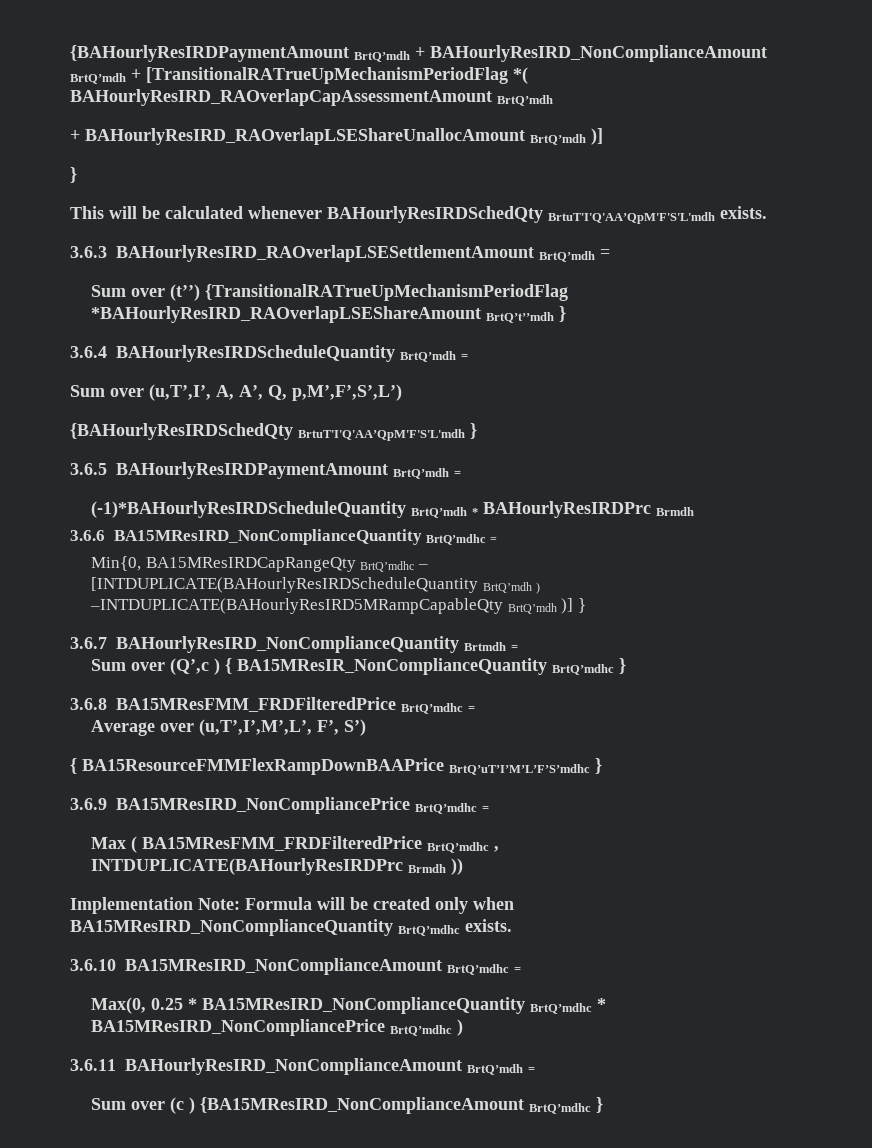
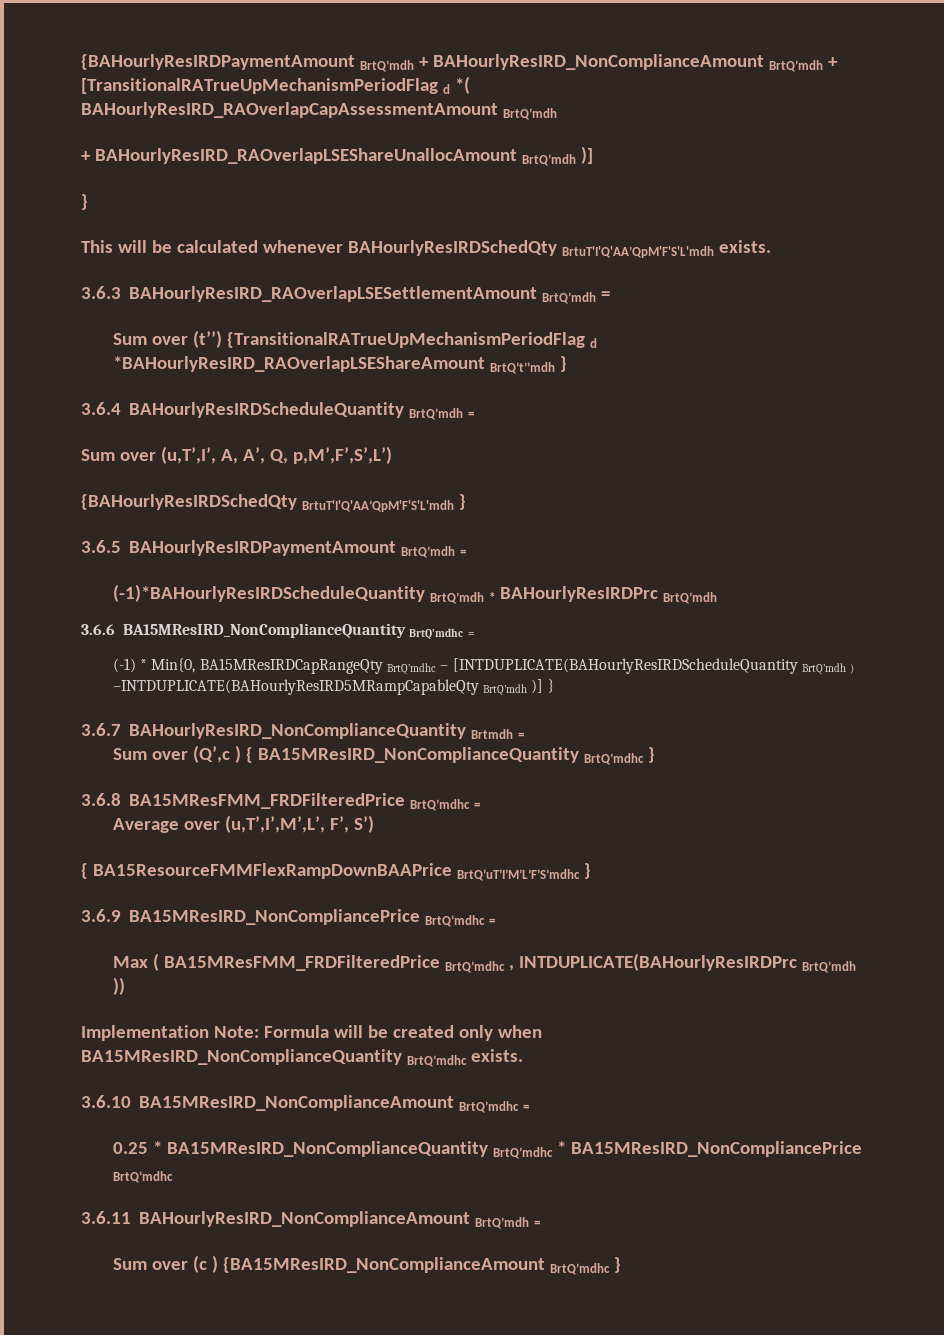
- {BAHourlyResIRDPaymentAmount BrtQ’mdh + BAHourlyResIRD_NonComplianceAmount BrtQ’mdh + [TransitionalRATrueUpMechanismPeriodFlag *( BAHourlyResIRD_RAOverlapCapAssessmentAmount BrtQ’mdh
+ {BAHourlyResIRDPaymentAmount BrtQ’mdh + BAHourlyResIRD_NonComplianceAmount BrtQ’mdh + [TransitionalRATrueUpMechanismPeriodFlag d *( BAHourlyResIRD_RAOverlapCapAssessmentAmount BrtQ’mdh
- Sum over (t’’) {TransitionalRATrueUpMechanismPeriodFlag *BAHourlyResIRD_RAOverlapLSEShareAmount BrtQ’t’’mdh }
+ Sum over (t’’) {TransitionalRATrueUpMechanismPeriodFlag d *BAHourlyResIRD_RAOverlapLSEShareAmount BrtQ’t’’mdh }
- (-1)*BAHourlyResIRDScheduleQuantity BrtQ’mdh * BAHourlyResIRDPrc Brmdh
+ (-1)*BAHourlyResIRDScheduleQuantity BrtQ’mdh * BAHourlyResIRDPrc BrtQ’mdh
- Min{0, BA15MResIRDCapRangeQty BrtQ’mdhc – [INTDUPLICATE(BAHourlyResIRDScheduleQuantity BrtQ’mdh ) –INTDUPLICATE(BAHourlyResIRD5MRampCapableQty BrtQ’mdh )] }
+ (-1) * Min{0, BA15MResIRDCapRangeQty BrtQ’mdhc – [INTDUPLICATE(BAHourlyResIRDScheduleQuantity BrtQ’mdh ) –INTDUPLICATE(BAHourlyResIRD5MRampCapableQty BrtQ’mdh )] }
- Sum over (Q’,c ) { BA15MResIR_NonComplianceQuantity BrtQ’mdhc }
+ Sum over (Q’,c ) { BA15MResIRD_NonComplianceQuantity BrtQ’mdhc }
- Max ( BA15MResFMM_FRDFilteredPrice BrtQ’mdhc , INTDUPLICATE(BAHourlyResIRDPrc Brmdh ))
+ Max ( BA15MResFMM_FRDFilteredPrice BrtQ’mdhc , INTDUPLICATE(BAHourlyResIRDPrc BrtQ’mdh ))
- Max(0, 0.25 * BA15MResIRD_NonComplianceQuantity BrtQ’mdhc * BA15MResIRD_NonCompliancePrice BrtQ’mdhc )
+ 0.25 * BA15MResIRD_NonComplianceQuantity BrtQ’mdhc * BA15MResIRD_NonCompliancePrice BrtQ’mdhc

